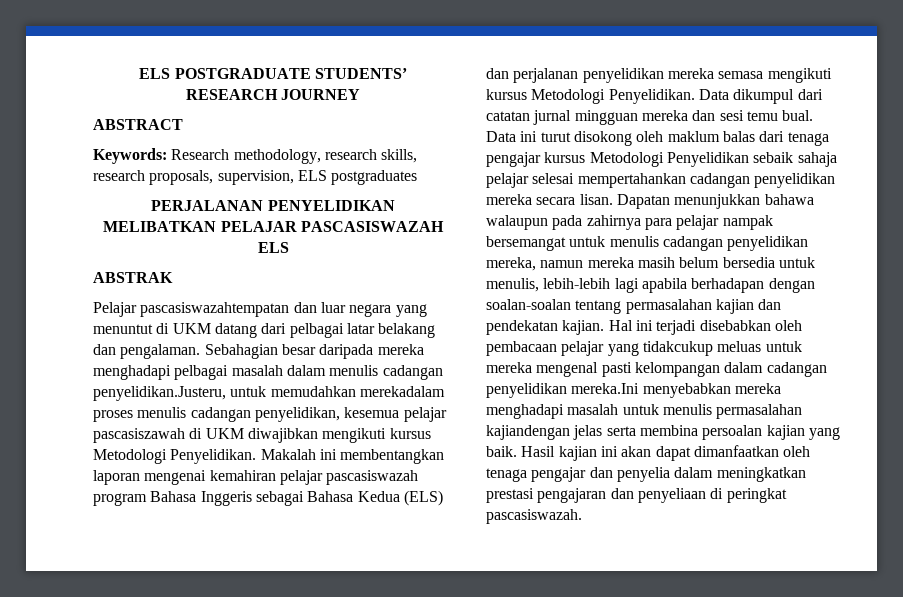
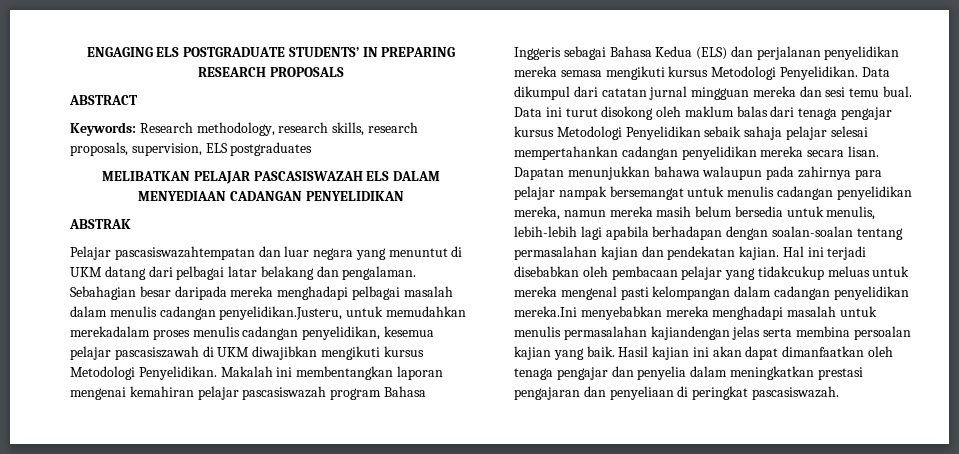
- ELS POSTGRADUATE STUDENTS’ RESEARCH JOURNEY
+ ENGAGING ELS POSTGRADUATE STUDENTS’ IN PREPARING RESEARCH PROPOSALS
- PERJALANAN PENYELIDIKAN MELIBATKAN PELAJAR PASCASISWAZAH ELS
+ MELIBATKAN PELAJAR PASCASISWAZAH ELS DALAM MENYEDIAAN CADANGAN PENYELIDIKAN

